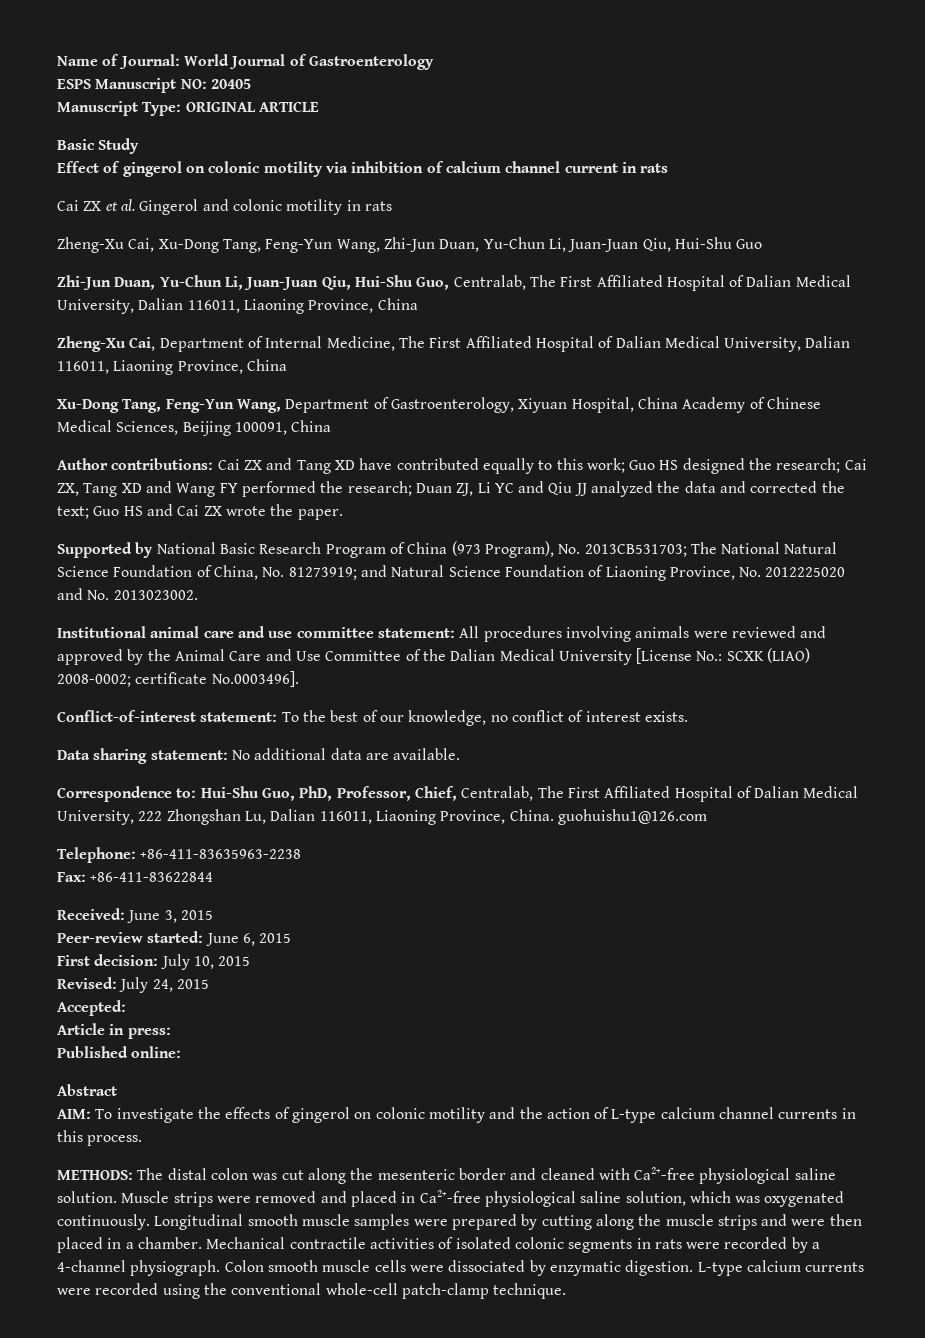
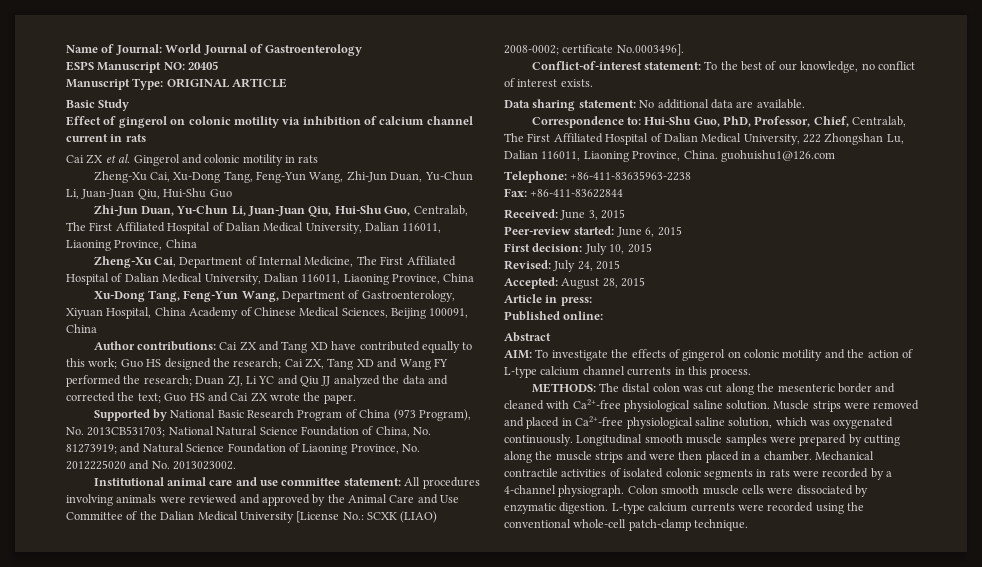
- Supported by National Basic Research Program of China (973 Program), No. 2013CB531703; The National Natural Science Foundation of China, No. 81273919; and Natural Science Foundation of Liaoning Province, No. 2012225020 and No. 2013023002.
+ Supported by National Basic Research Program of China (973 Program), No. 2013CB531703; National Natural Science Foundation of China, No. 81273919; and Natural Science Foundation of Liaoning Province, No. 2012225020 and No. 2013023002.
- Accepted:
+ Accepted: August 28, 2015

